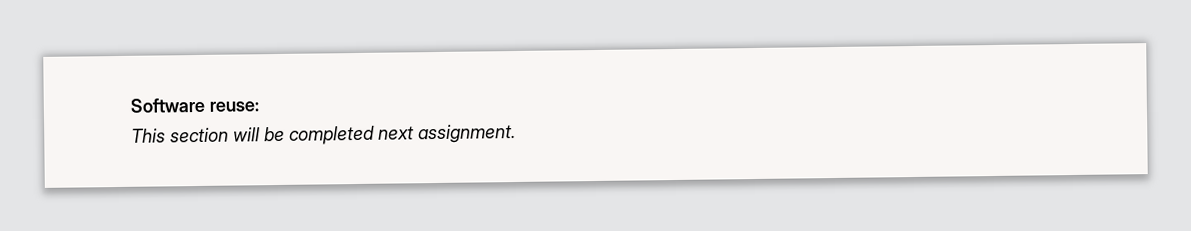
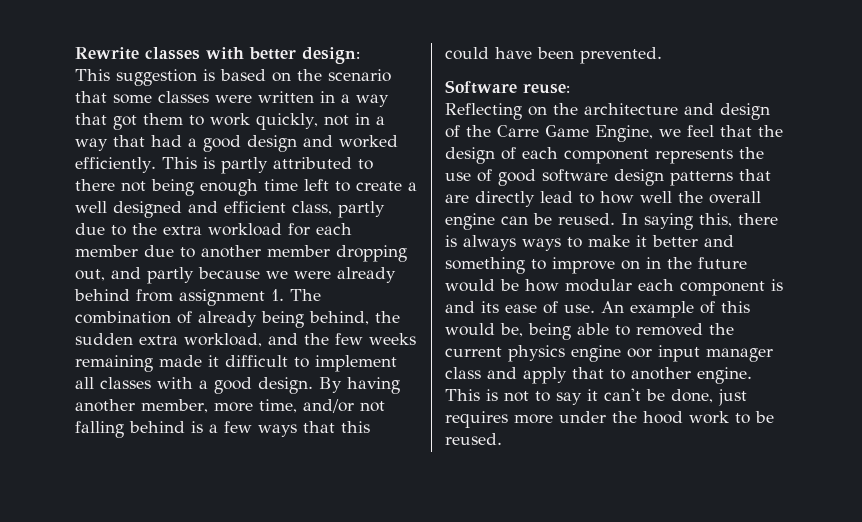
+ Rewrite classes with better design:
+ This suggestion is based on the scenario that some classes were written in a way that got them to work quickly, not in a way that had a good design and worked efficiently. This is partly attributed to there not being enough time left to create a well designed and efficient class, partly due to the extra workload for each member due to another member dropping out, and partly because we were already behind from assignment 1. The combination of already being behind, the sudden extra workload, and the few weeks remaining made it difficult to implement all classes with a good design. By having another member, more time, and/or not falling behind is a few ways that this could have been prevented.
  Software reuse:
- This section will be completed next assignment.
+ Reflecting on the architecture and design of the Carre Game Engine, we feel that the design of each component represents the use of good software design patterns that are directly lead to how well the overall engine can be reused. In saying this, there is always ways to make it better and something to improve on in the future would be how modular each component is and its ease of use. An example of this would be, being able to removed the current physics engine oor input manager class and apply that to another engine. This is not to say it can't be done, just requires more under the hood work to be reused.

